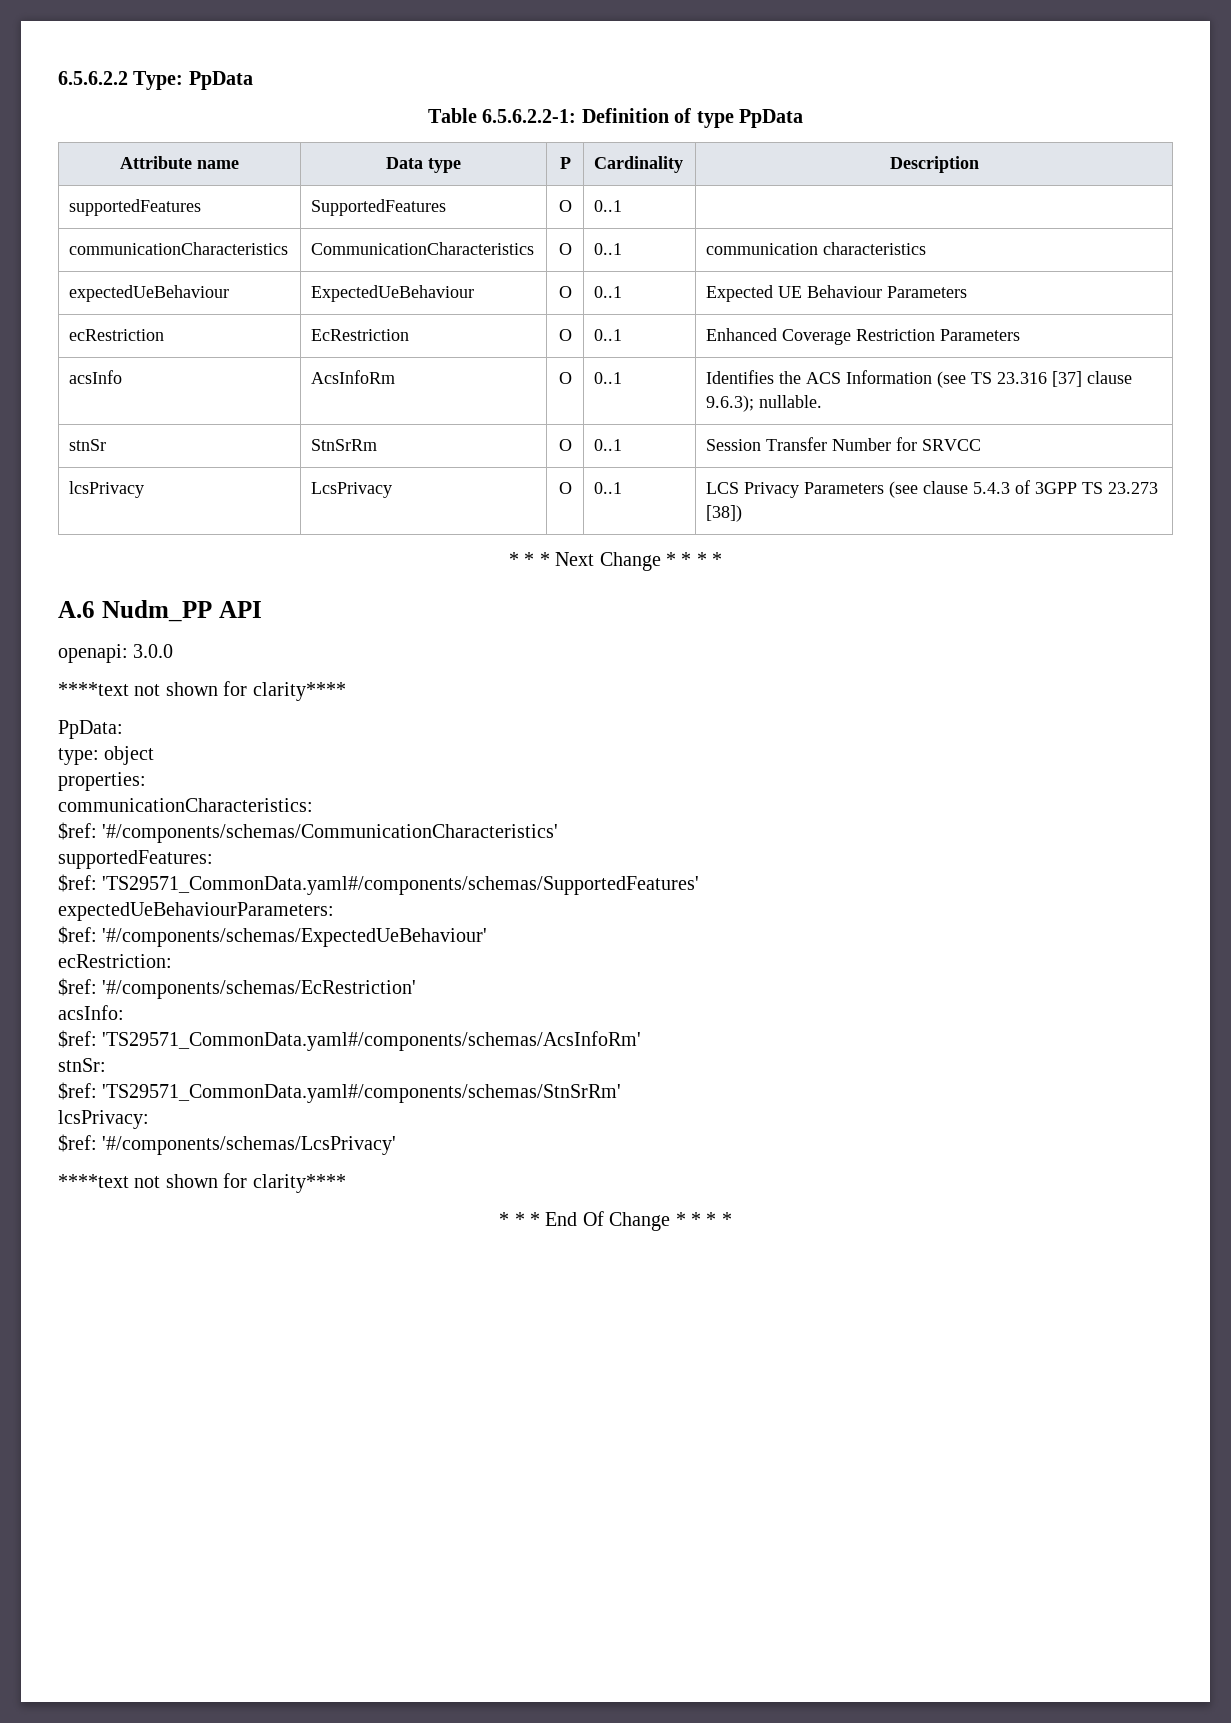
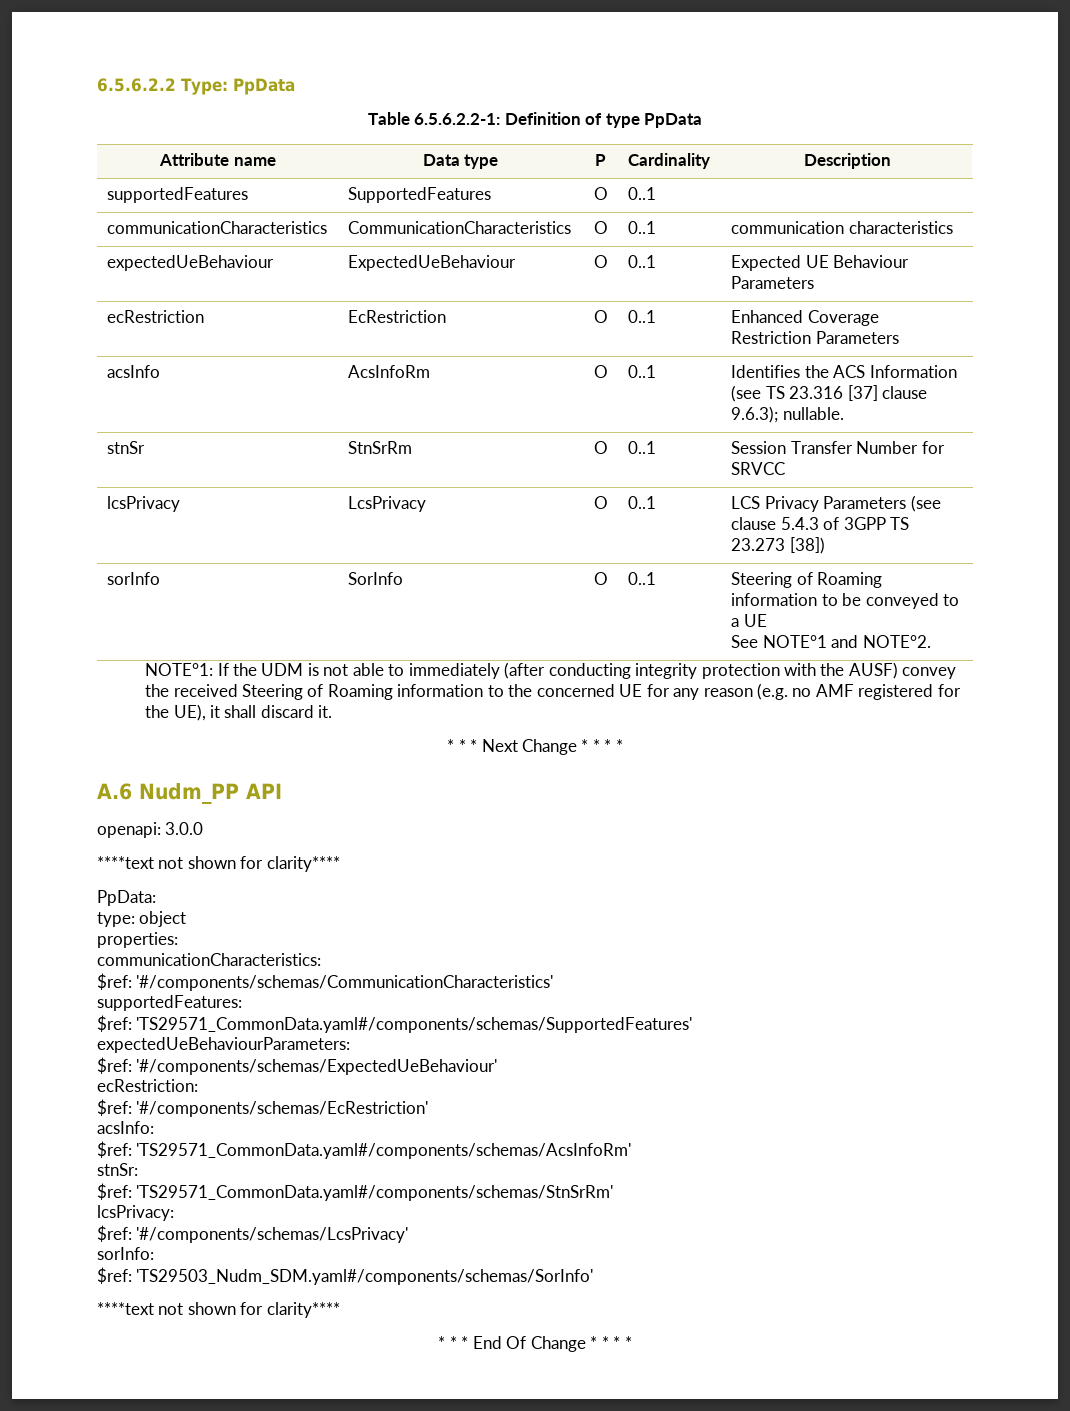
+ sorInfo | SorInfo | O | 0..1 | Steering of Roaming information to be conveyed to a UE
+ See NOTE°1 and NOTE°2.
+ NOTE°1: If the UDM is not able to immediately (after conducting integrity protection with the AUSF) convey the received Steering of Roaming information to the concerned UE for any reason (e.g. no AMF registered for the UE), it shall discard it.
+ sorInfo:
+ $ref: 'TS29503_Nudm_SDM.yaml#/components/schemas/SorInfo'

